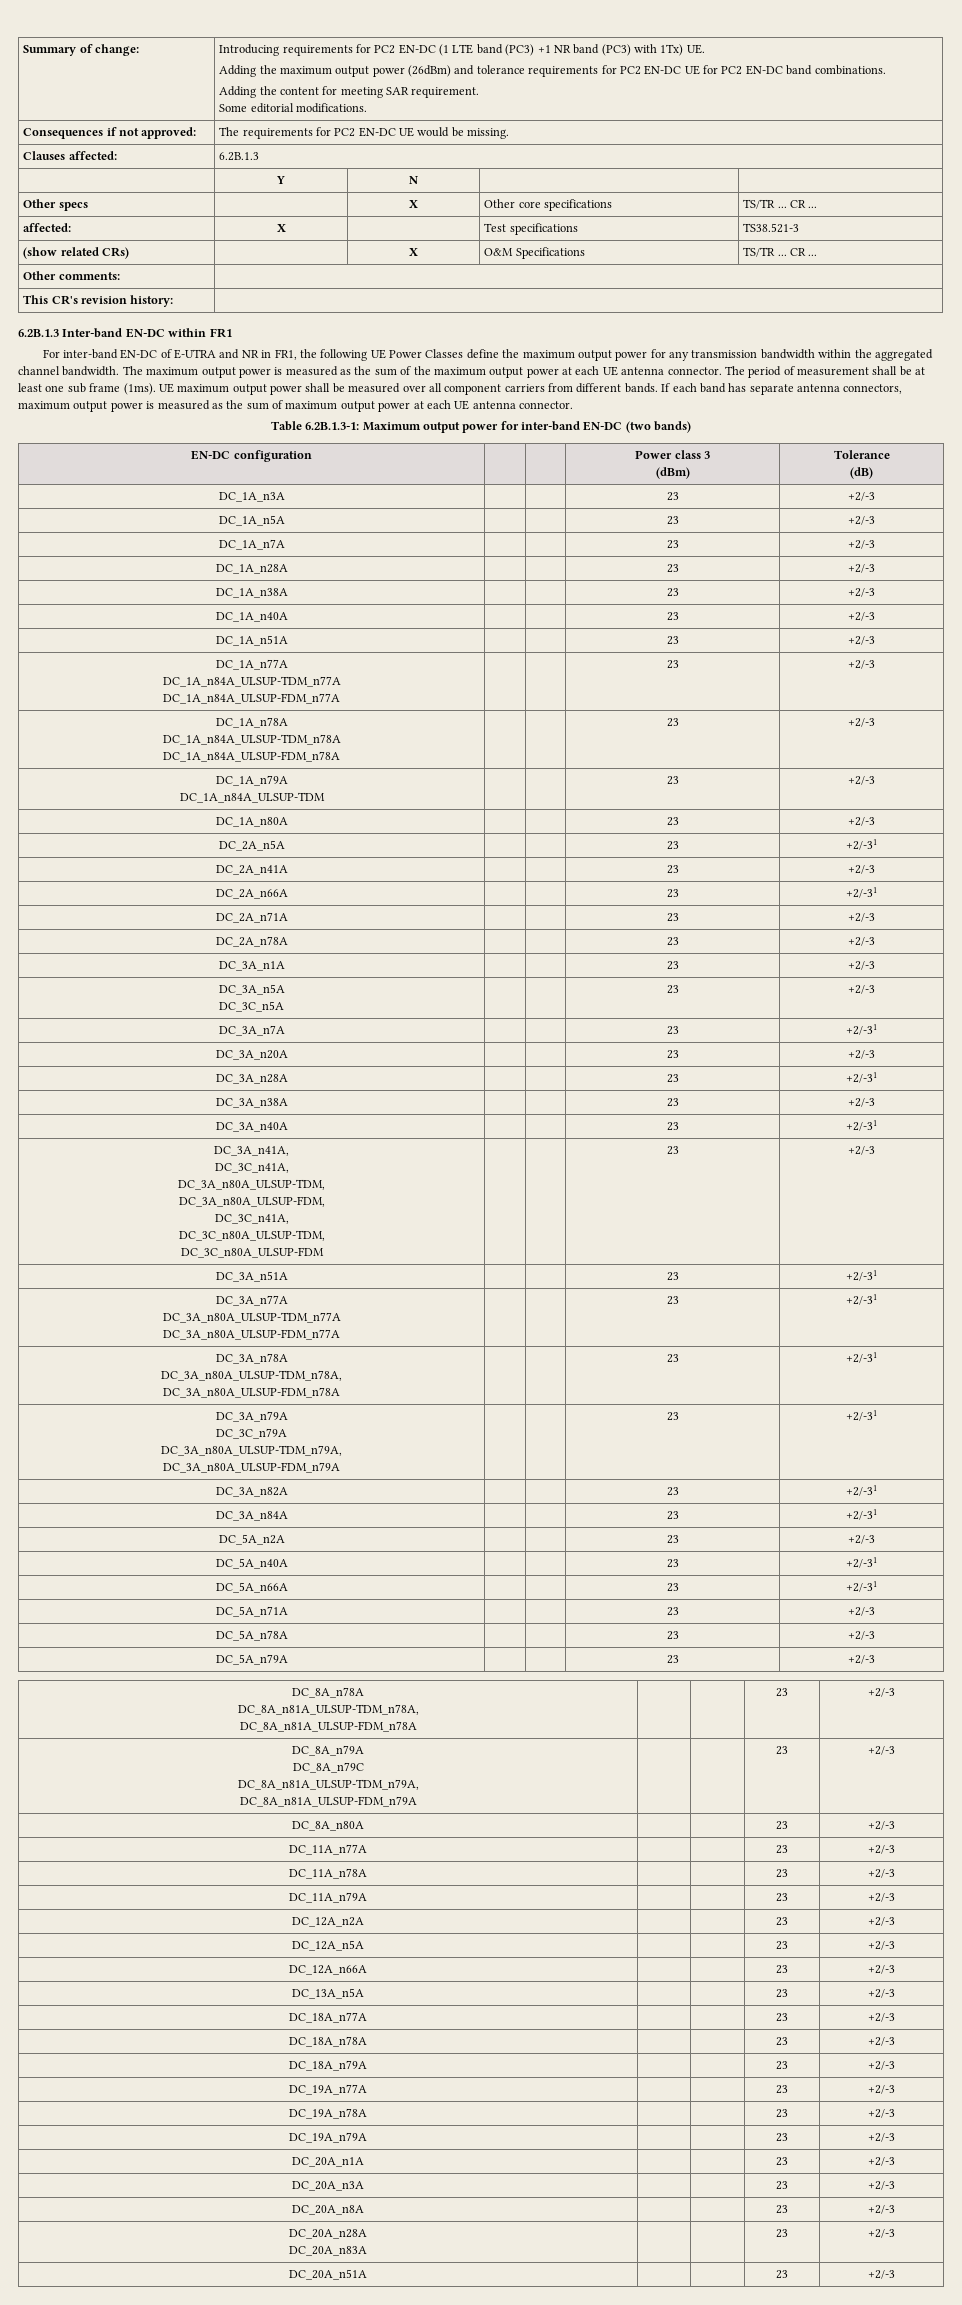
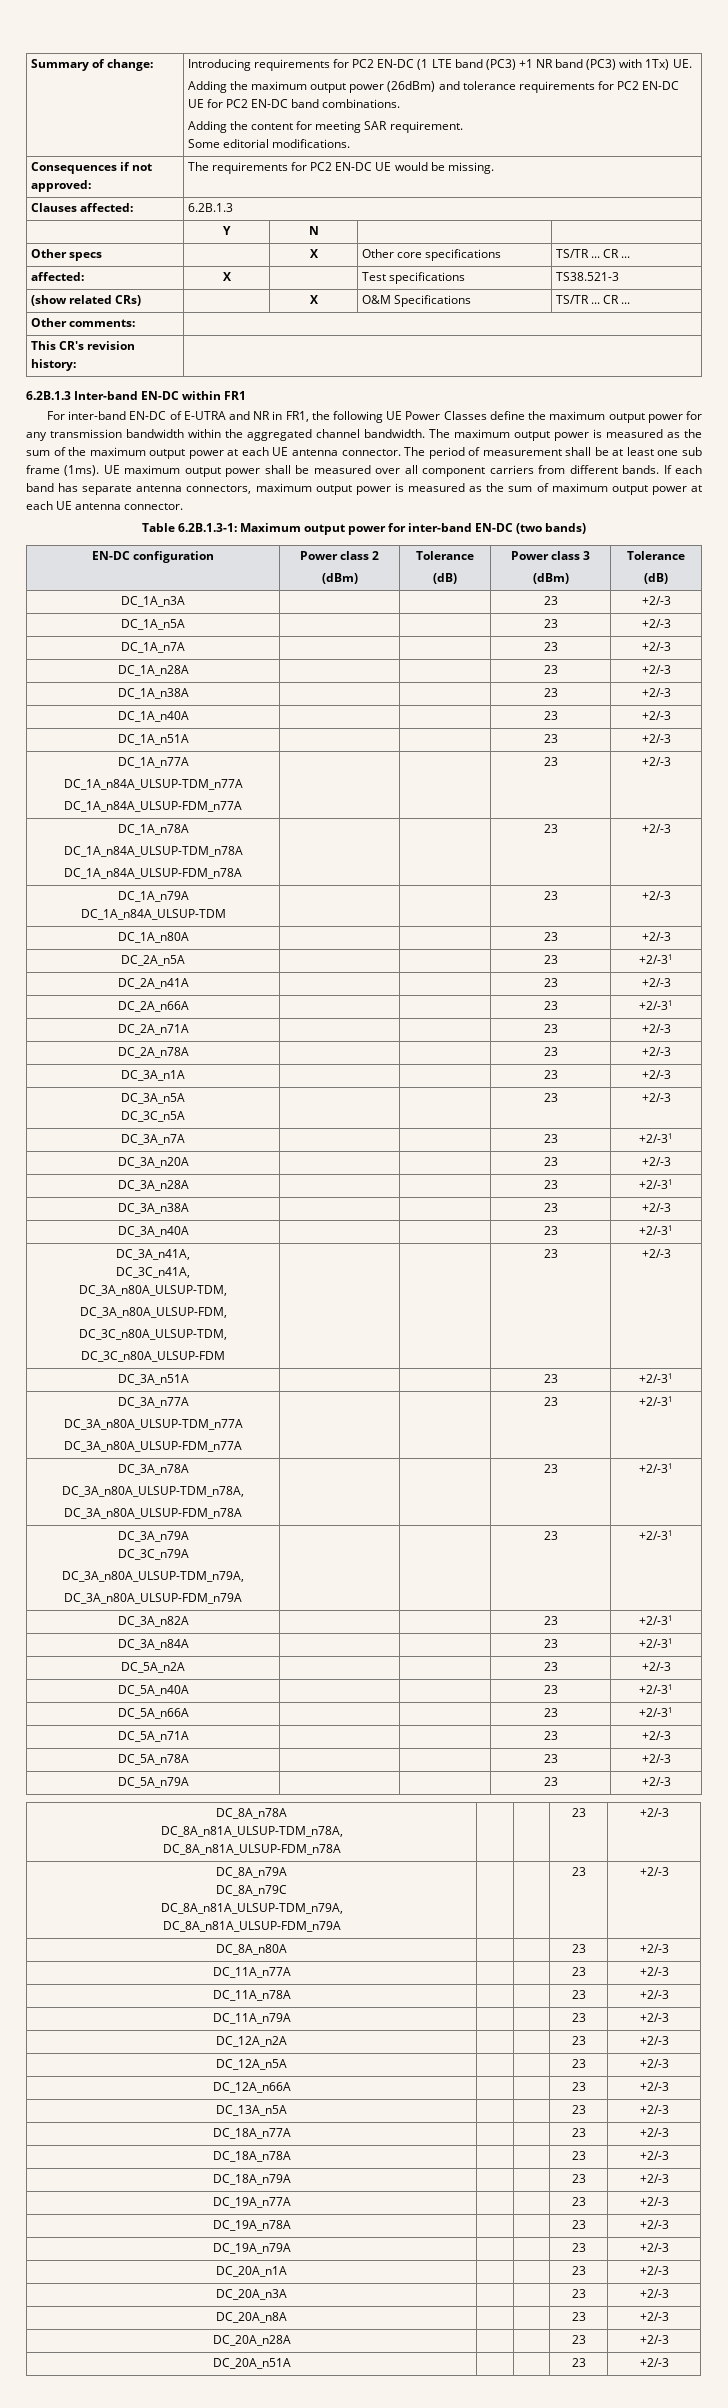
- EN-DC configuration | | | Power class 3
+ EN-DC configuration | Power class 2
+ (dBm) | Tolerance
+ (dB) | Power class 3
  DC_3A_n41A,
  DC_3C_n41A,
  DC_3A_n80A_ULSUP-TDM,
  DC_3A_n80A_ULSUP-FDM,
- DC_3C_n41A,
- DC_20A_n28A
- DC_20A_n83A | | | 23 | +2/-3
+ DC_20A_n28A | | | 23 | +2/-3

